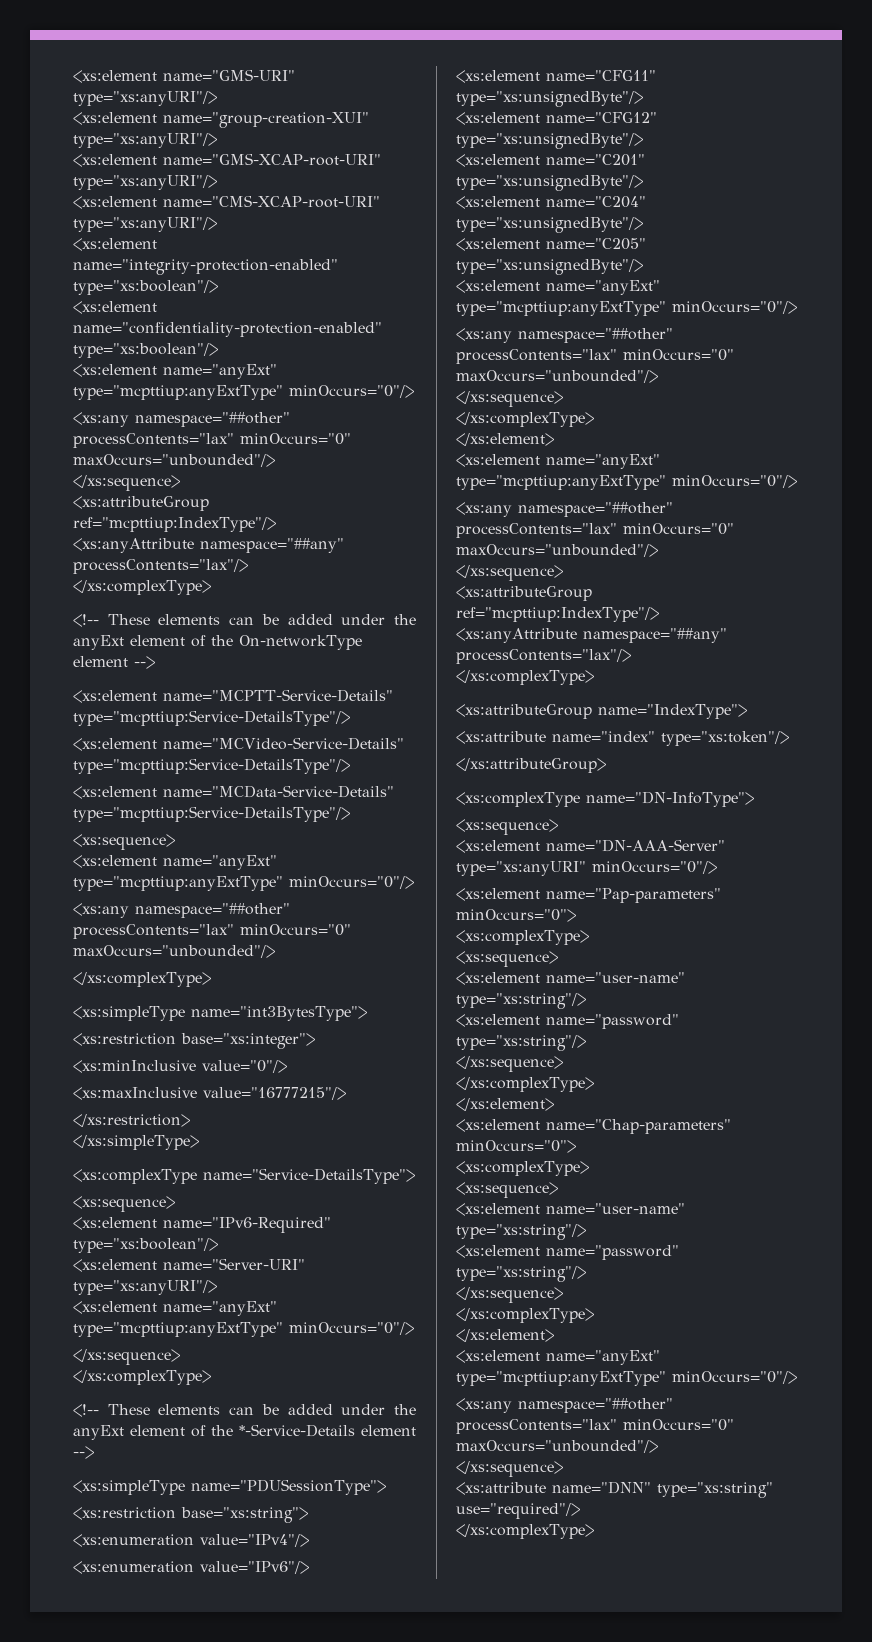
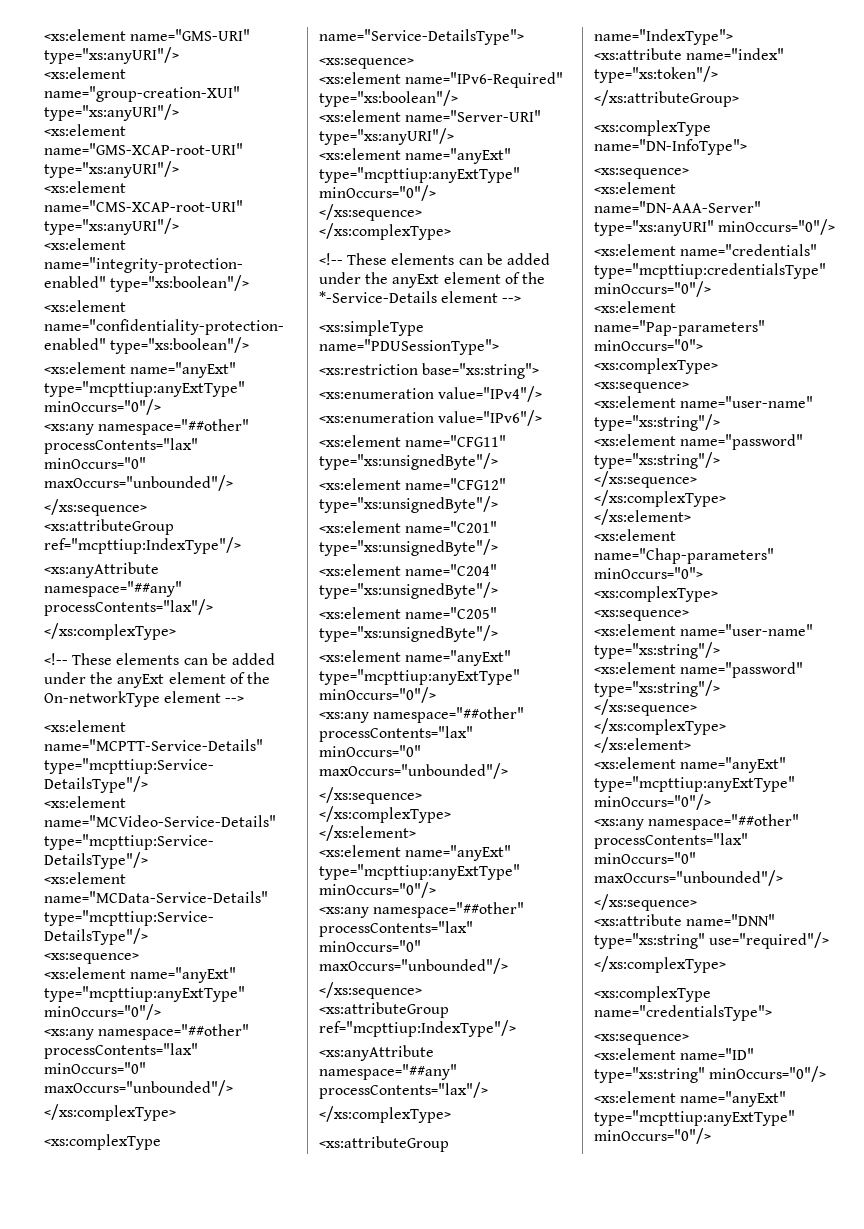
- <xs:simpleType name="int3BytesType">
- <xs:restriction base="xs:integer">
- <xs:minInclusive value="0"/>
- <xs:maxInclusive value="16777215"/>
- </xs:restriction>
- </xs:simpleType>
+ <xs:element name="credentials" type="mcpttiup:credentialsType" minOccurs="0"/>
+ <xs:complexType name="credentialsType">
+ <xs:sequence>
+ <xs:element name="ID" type="xs:string" minOccurs="0"/>
+ <xs:element name="anyExt" type="mcpttiup:anyExtType" minOccurs="0"/>

